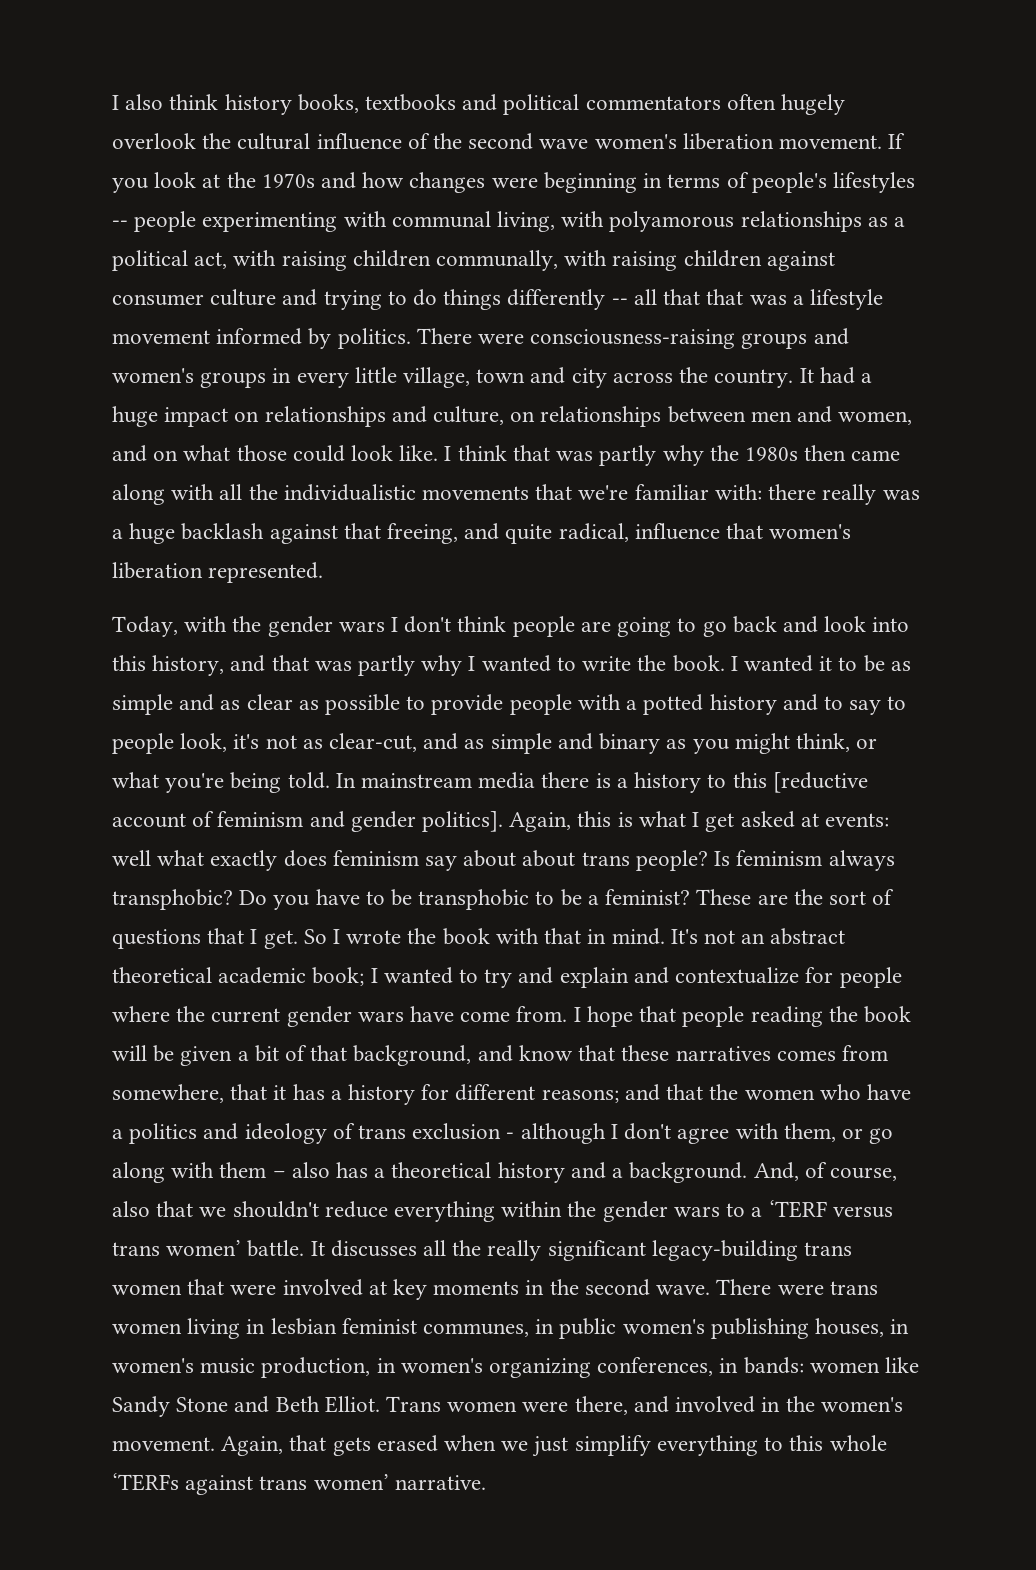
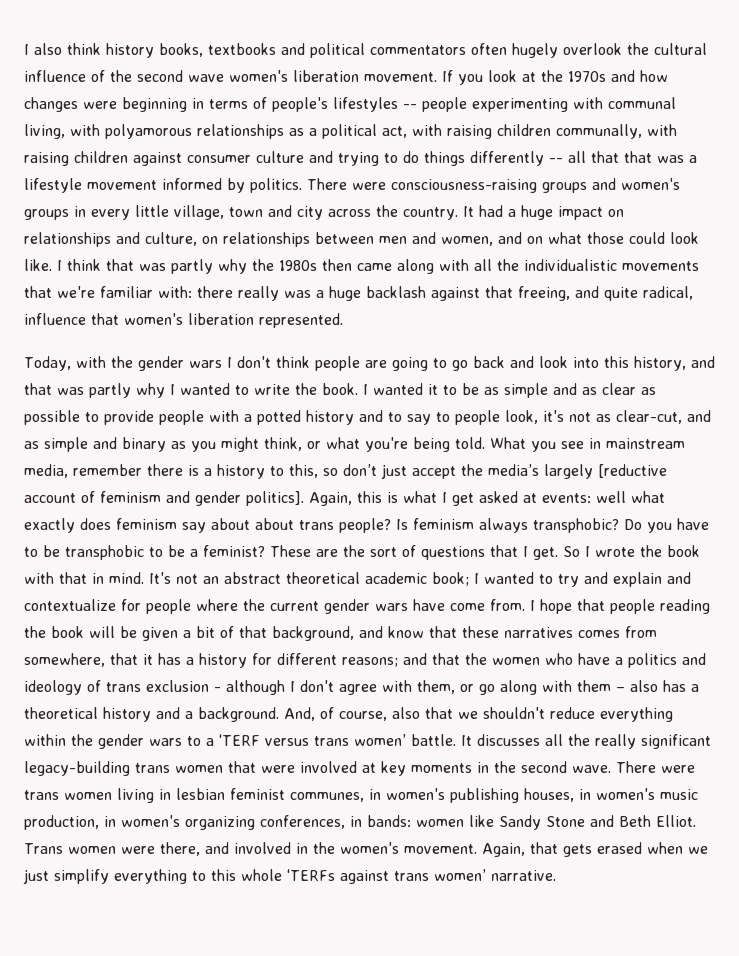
- In mainstream media there is a history to this [reductive account of feminism and gender politics].
+ What you see in mainstream media, remember there is a history to this, so don’t just accept the media’s largely [reductive account of feminism and gender politics].
- There were trans women living in lesbian feminist communes, in public women's publishing houses, in women's music production, in women's organizing conferences, in bands: women like Sandy Stone and Beth Elliot.
+ There were trans women living in lesbian feminist communes, in women's publishing houses, in women's music production, in women's organizing conferences, in bands: women like Sandy Stone and Beth Elliot.

